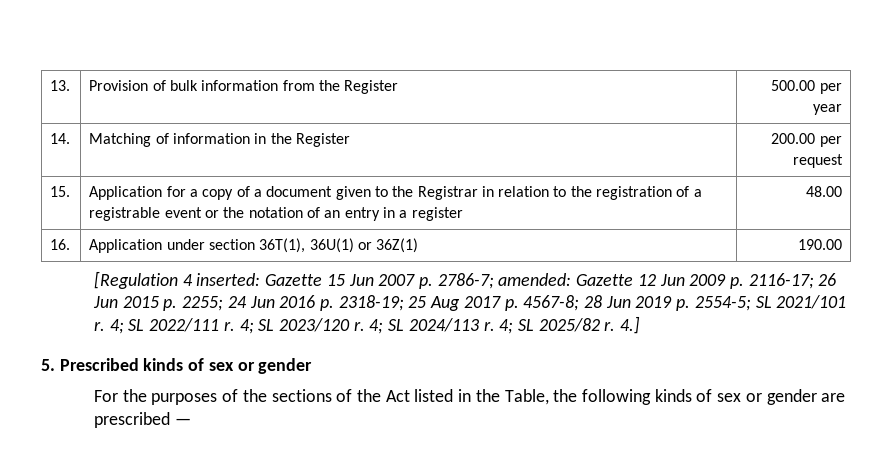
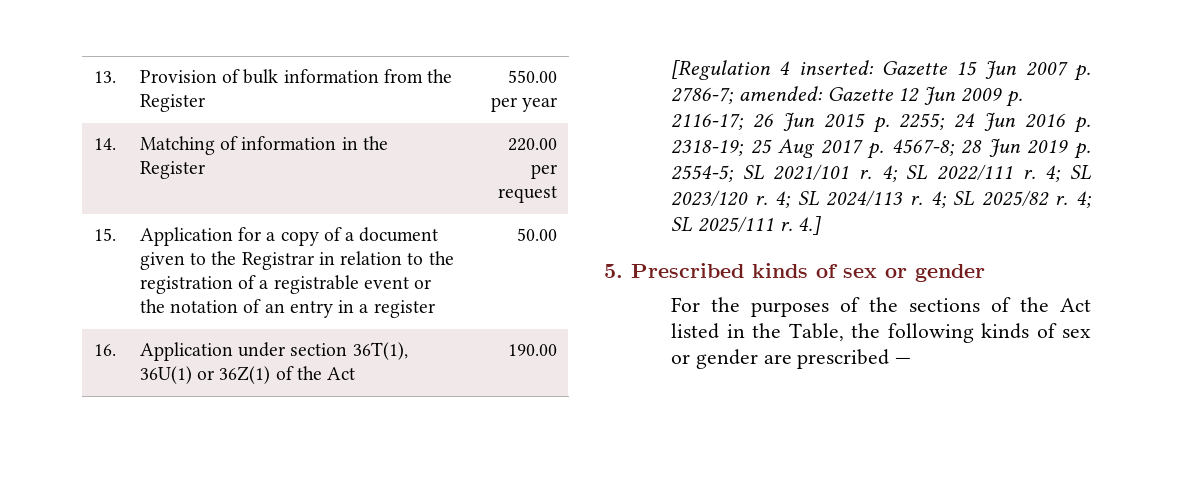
- 13. | Provision of bulk information from the Register | 500.00 per year
+ 13. | Provision of bulk information from the Register | 550.00 per year
- 14. | Matching of information in the Register | 200.00 per request
+ 14. | Matching of information in the Register | 220.00 per request
- 15. | Application for a copy of a document given to the Registrar in relation to the registration of a registrable event or the notation of an entry in a register | 48.00
+ 15. | Application for a copy of a document given to the Registrar in relation to the registration of a registrable event or the notation of an entry in a register | 50.00
- 16. | Application under section 36T(1), 36U(1) or 36Z(1) | 190.00
+ 16. | Application under section 36T(1), 36U(1) or 36Z(1) of the Act | 190.00
+ 4; SL 2025/111 r.

